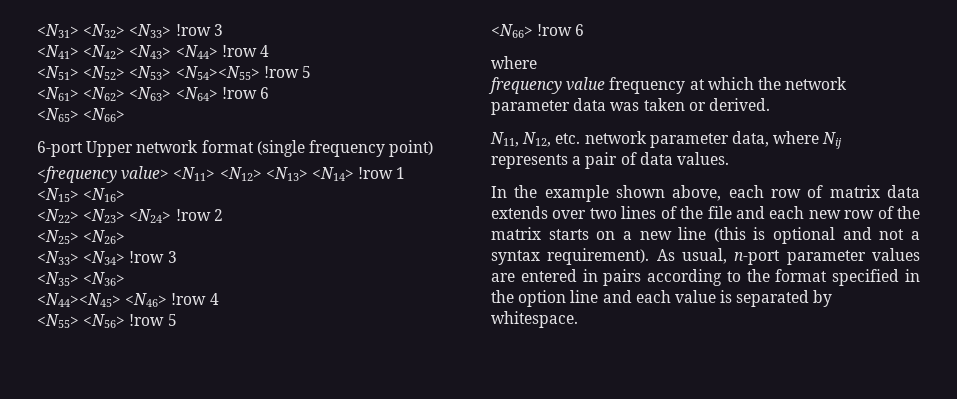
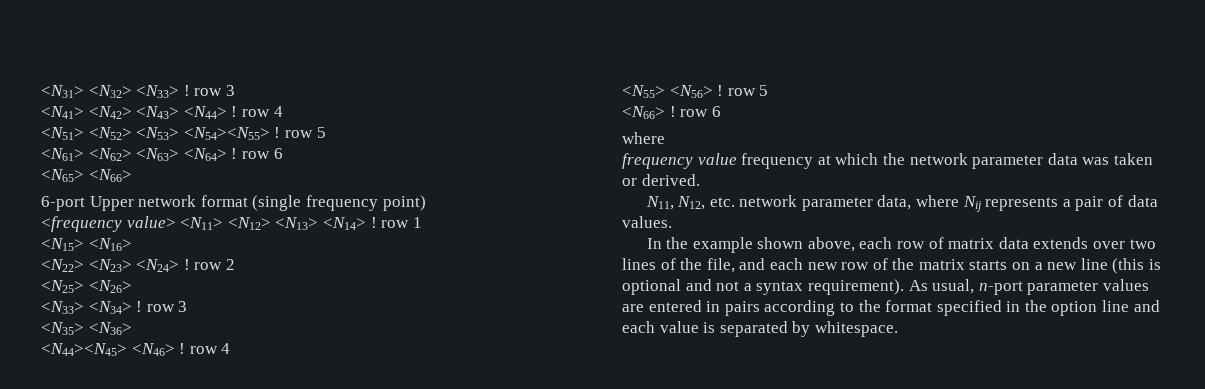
- <N31> <N32> <N33> !row 3
+ <N31> <N32> <N33> ! row 3
- <N41> <N42> <N43> <N44> !row 4
+ <N41> <N42> <N43> <N44> ! row 4
- <N51> <N52> <N53> <N54><N55> !row 5
+ <N51> <N52> <N53> <N54><N55> ! row 5
- <N61> <N62> <N63> <N64> !row 6
+ <N61> <N62> <N63> <N64> ! row 6
- <frequency value> <N11> <N12> <N13> <N14> !row 1
+ <frequency value> <N11> <N12> <N13> <N14> ! row 1
- <N22> <N23> <N24> !row 2
+ <N22> <N23> <N24> ! row 2
- <N33> <N34> !row 3
+ <N33> <N34> ! row 3
- <N44><N45> <N46> !row 4
+ <N44><N45> <N46> ! row 4
- <N55> <N56> !row 5
+ <N55> <N56> ! row 5
- <N66> !row 6
+ <N66> ! row 6
- In the example shown above, each row of matrix data extends over two lines of the file and each new row of the matrix starts on a new line (this is optional and not a syntax requirement).
+ In the example shown above, each row of matrix data extends over two lines of the file, and each new row of the matrix starts on a new line (this is optional and not a syntax requirement).

